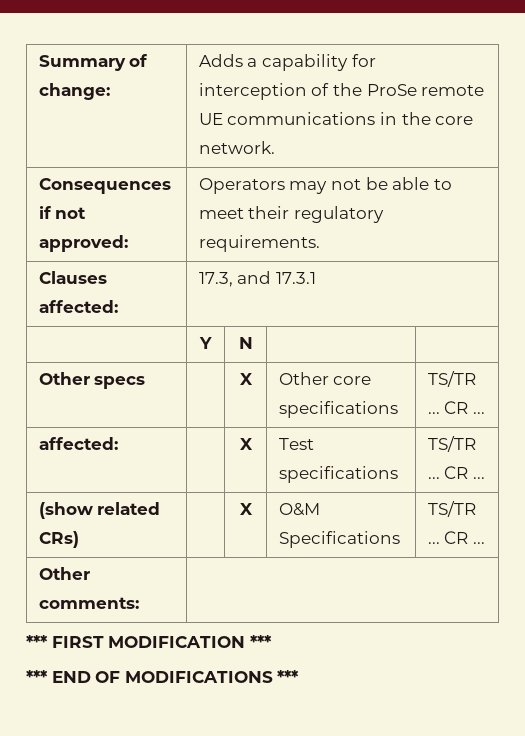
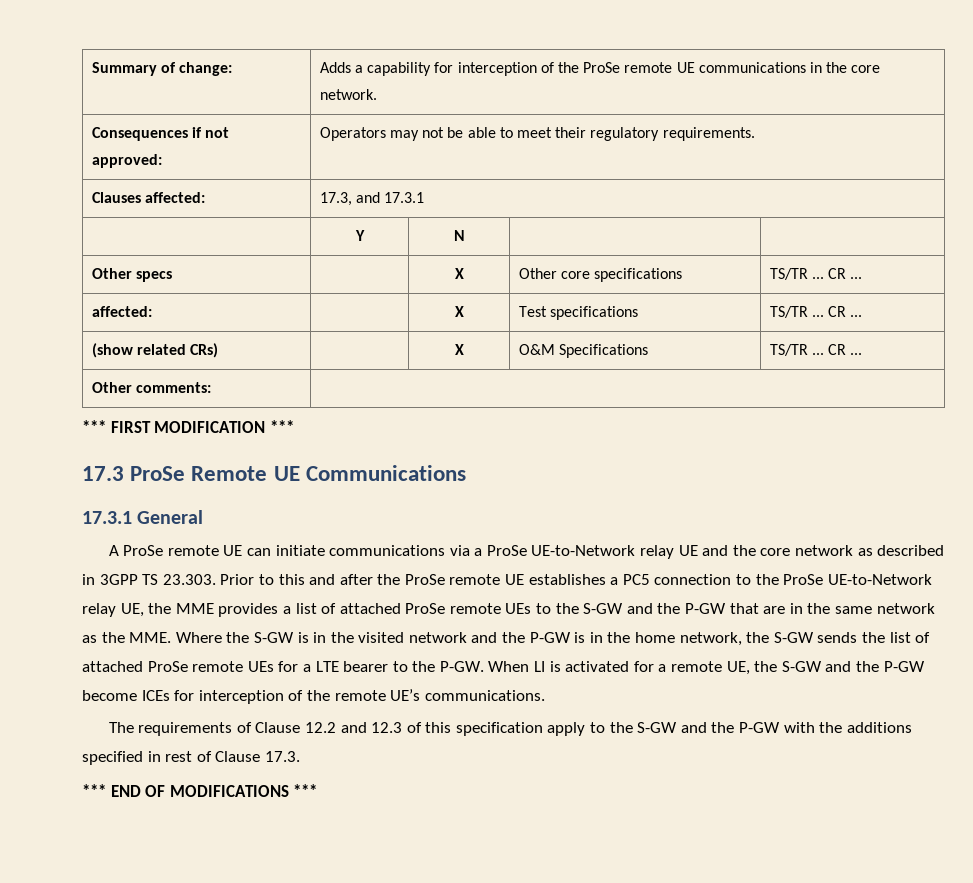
+ 17.3 ProSe Remote UE Communications
+ 17.3.1 General
+ A ProSe remote UE can initiate communications via a ProSe UE-to-Network relay UE and the core network as described in 3GPP TS 23.303. Prior to this and after the ProSe remote UE establishes a PC5 connection to the ProSe UE-to-Network relay UE, the MME provides a list of attached ProSe remote UEs to the S-GW and the P-GW that are in the same network as the MME. Where the S-GW is in the visited network and the P-GW is in the home network, the S-GW sends the list of attached ProSe remote UEs for a LTE bearer to the P-GW. When LI is activated for a remote UE, the S-GW and the P-GW become ICEs for interception of the remote UE’s communications.
+ The requirements of Clause 12.2 and 12.3 of this specification apply to the S-GW and the P-GW with the additions specified in rest of Clause 17.3.

